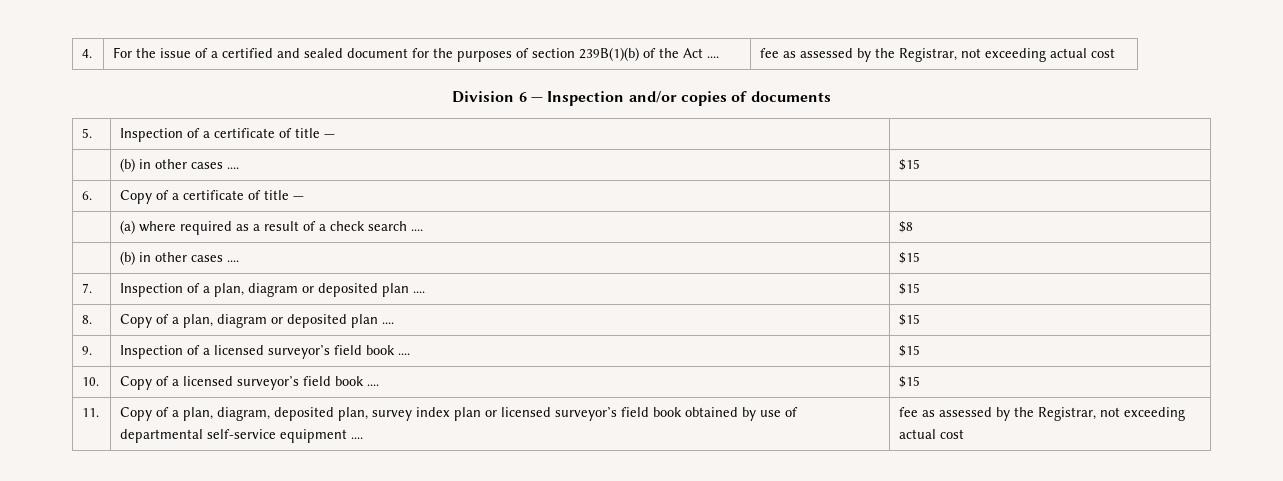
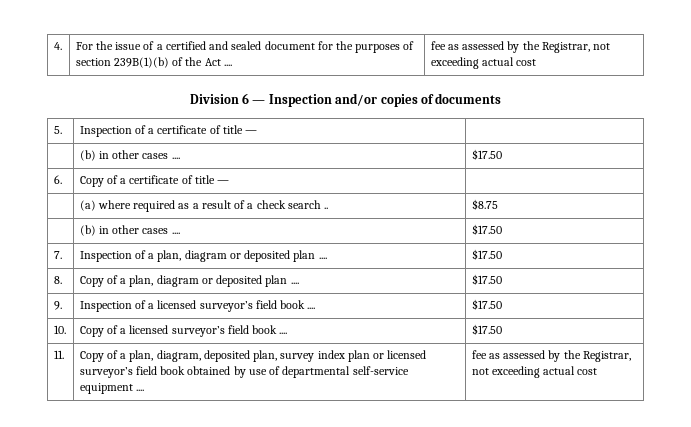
  5. | Inspection of a certificate of title — |
- | (b) in other cases .... | $15
+ | (b) in other cases .... | $17.50
- | (a) where required as a result of a check search .... | $8
- | (b) in other cases .... | $15
+ | (a) where required as a result of a check search .. | $8.75
+ | (b) in other cases .... | $17.50
- 7. | Inspection of a plan, diagram or deposited plan .... | $15
+ 7. | Inspection of a plan, diagram or deposited plan .... | $17.50
- 8. | Copy of a plan, diagram or deposited plan .... | $15
+ 8. | Copy of a plan, diagram or deposited plan .... | $17.50
- 9. | Inspection of a licensed surveyor’s field book .... | $15
+ 9. | Inspection of a licensed surveyor’s field book .... | $17.50
- 10. | Copy of a licensed surveyor’s field book .... | $15
+ 10. | Copy of a licensed surveyor’s field book .... | $17.50

